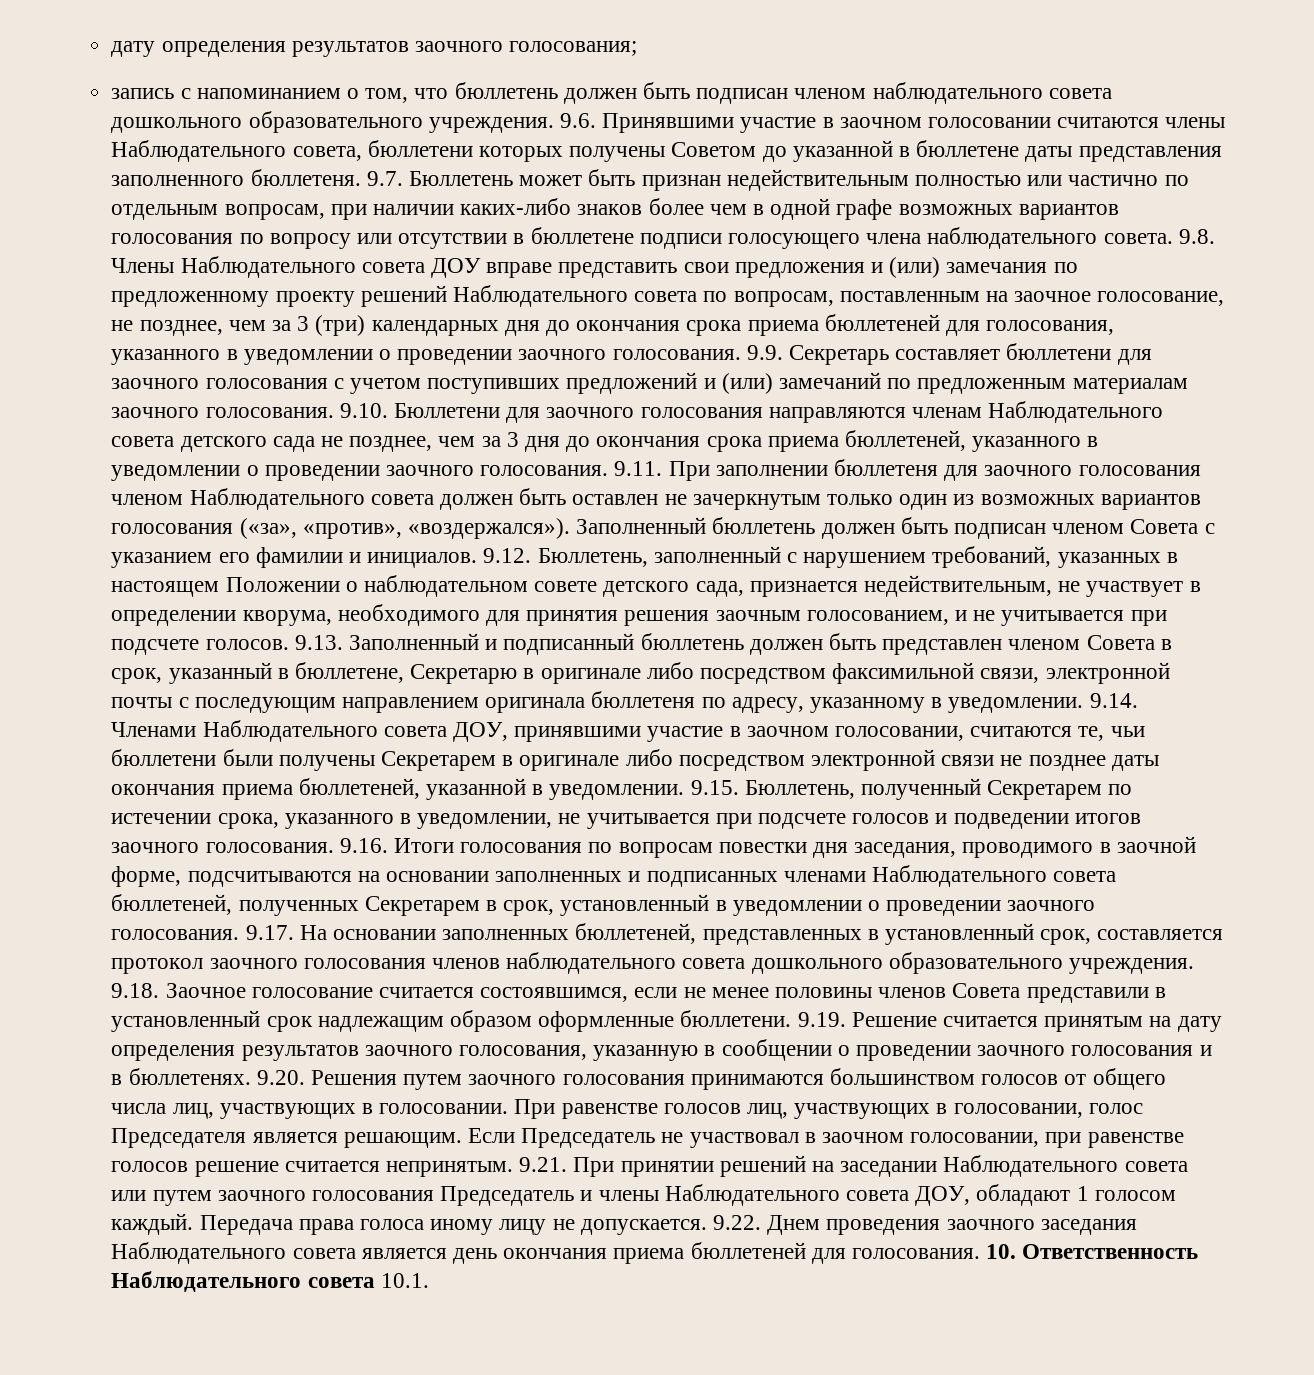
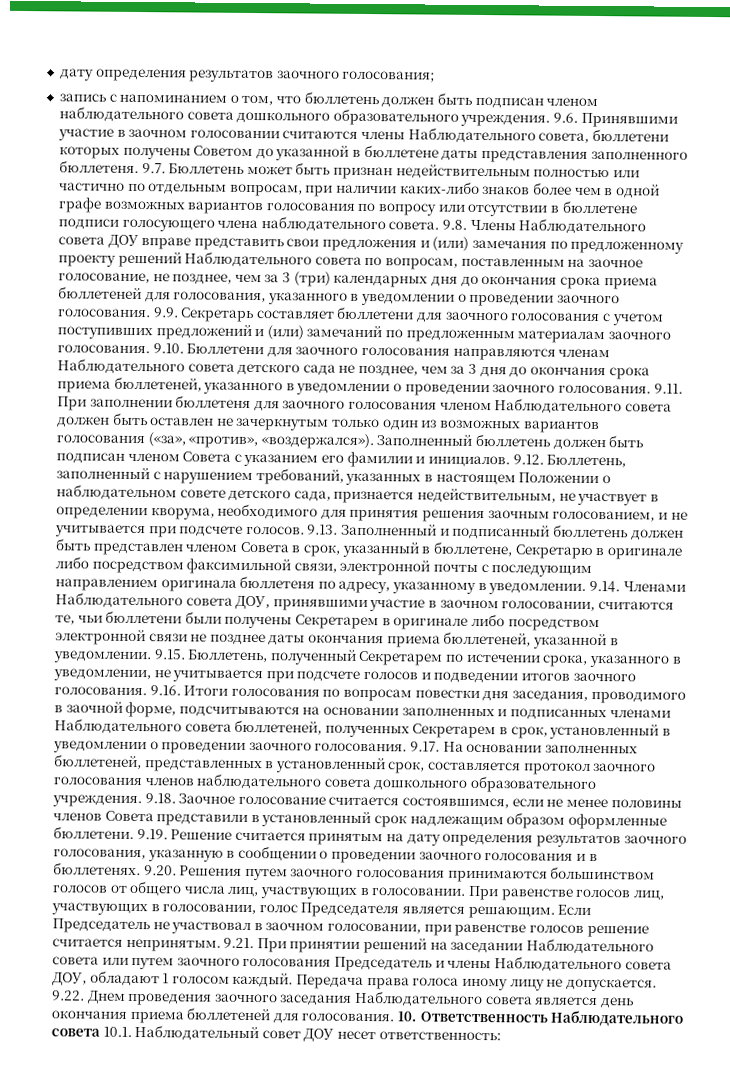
- 10. Ответственность Наблюдательного совета 10.1.
+ 10. Ответственность Наблюдательного совета 10.1. Наблюдательный совет ДОУ несет ответственность:

